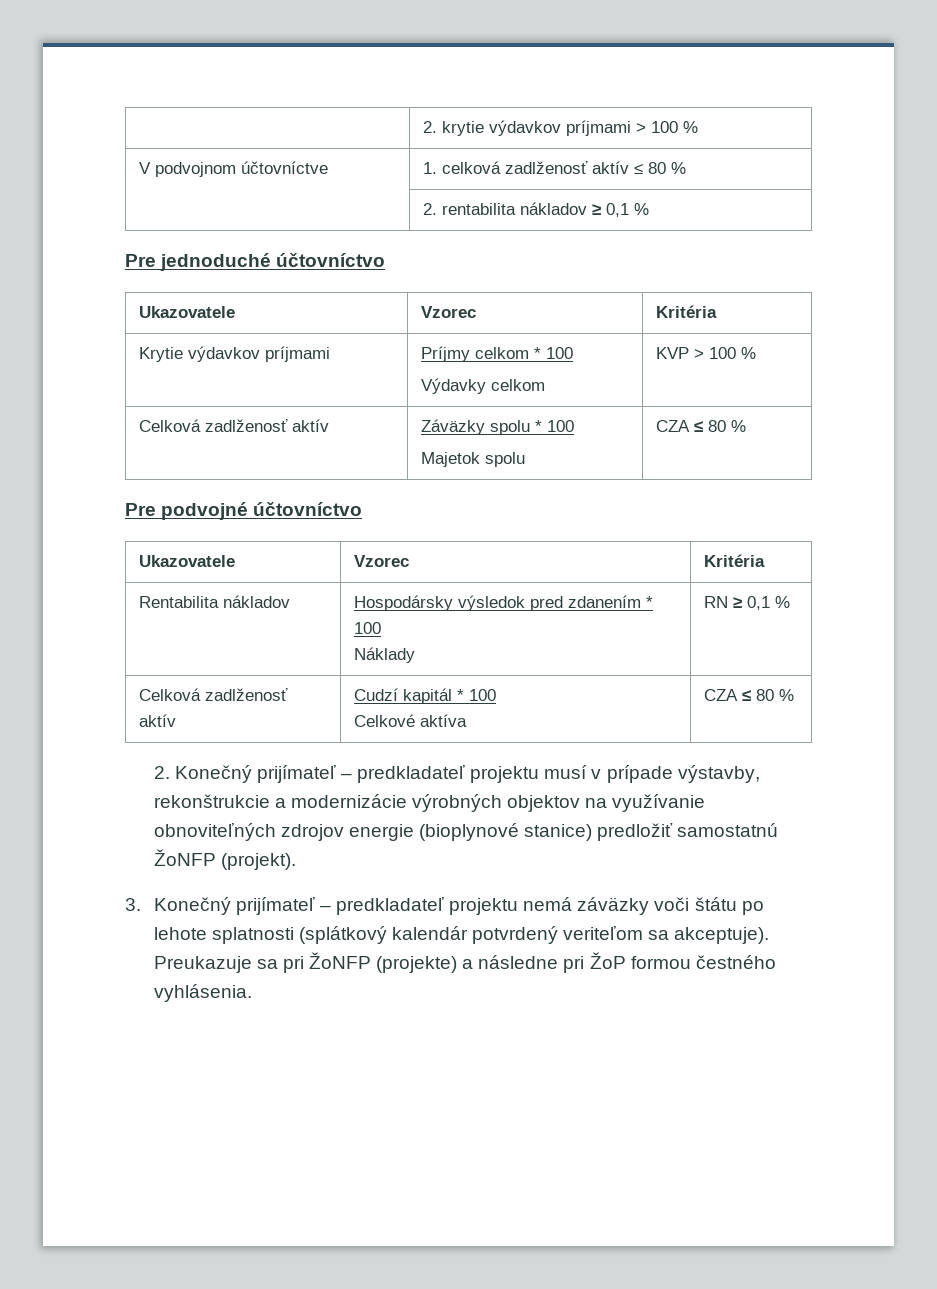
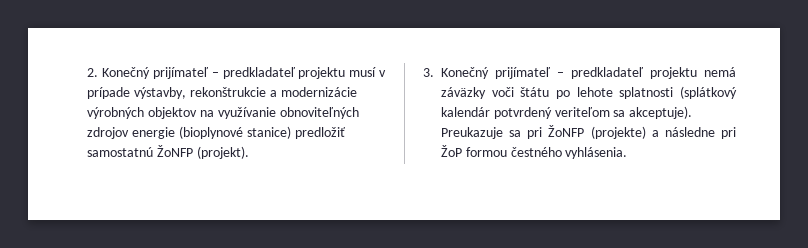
- | 2. krytie výdavkov príjmami > 100 %
- V podvojnom účtovníctve | 1. celková zadlženosť aktív ≤ 80 %
- | 2. rentabilita nákladov ≥ 0,1 %
- Pre jednoduché účtovníctvo
- Ukazovatele | Vzorec | Kritéria
- Krytie výdavkov príjmami | Príjmy celkom * 100
- Výdavky celkom | KVP > 100 %
- Celková zadlženosť aktív | Záväzky spolu * 100
- Majetok spolu | CZA ≤ 80 %
- Pre podvojné účtovníctvo
- Ukazovatele | Vzorec | Kritéria
- Rentabilita nákladov | Hospodársky výsledok pred zdanením * 100
- Náklady | RN ≥ 0,1 %
- Celková zadlženosť aktív | Cudzí kapitál * 100
- Celkové aktíva | CZA ≤ 80 %

